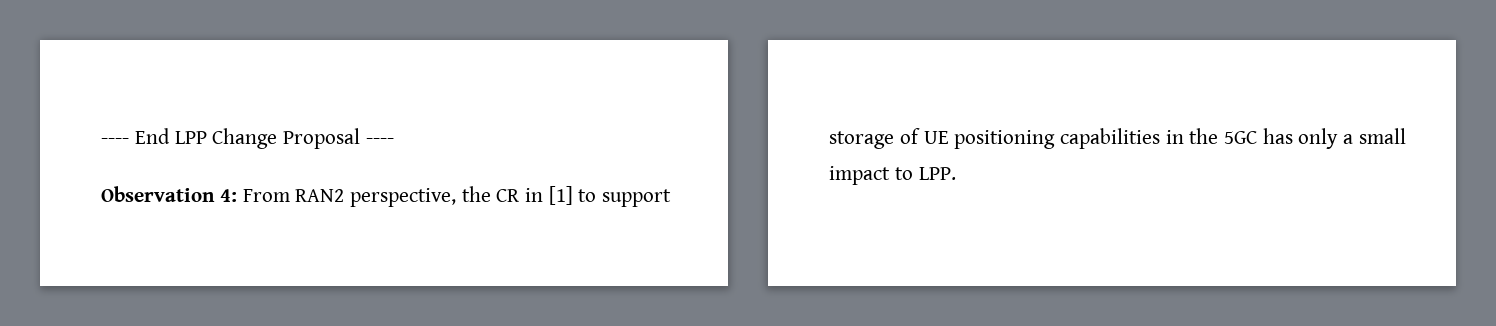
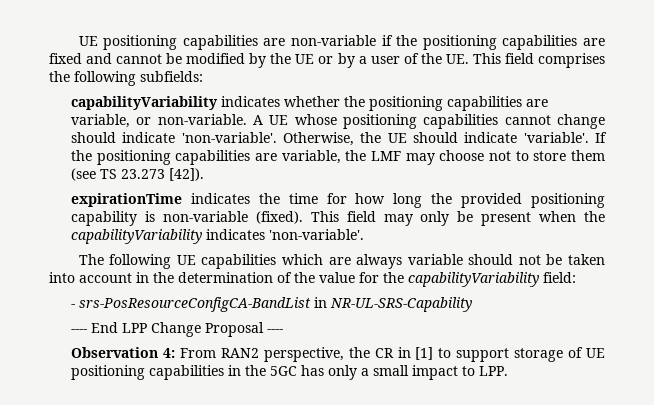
+ UE positioning capabilities are non-variable if the positioning capabilities are fixed and cannot be modified by the UE or by a user of the UE. This field comprises the following subfields:
+ capabilityVariability indicates whether the positioning capabilities are variable, or non-variable. A UE whose positioning capabilities cannot change should indicate 'non-variable'. Otherwise, the UE should indicate 'variable'. If the positioning capabilities are variable, the LMF may choose not to store them (see TS 23.273 [42]).
+ expirationTime indicates the time for how long the provided positioning capability is non-variable (fixed). This field may only be present when the capabilityVariability indicates 'non-variable'.
+ The following UE capabilities which are always variable should not be taken into account in the determination of the value for the capabilityVariability field:
+ - srs-PosResourceConfigCA-BandList in NR-UL-SRS-Capability

